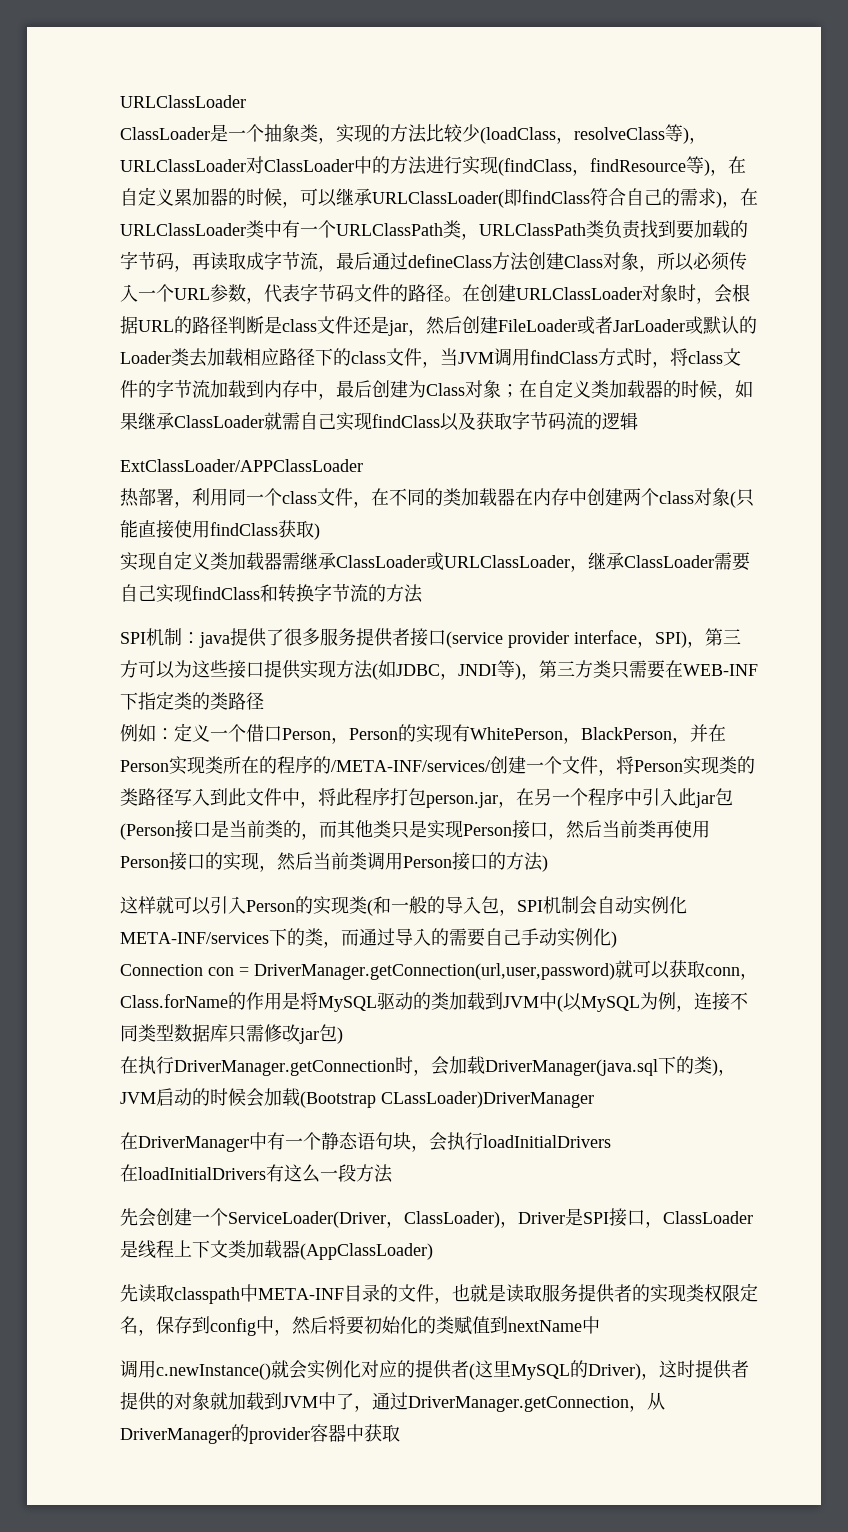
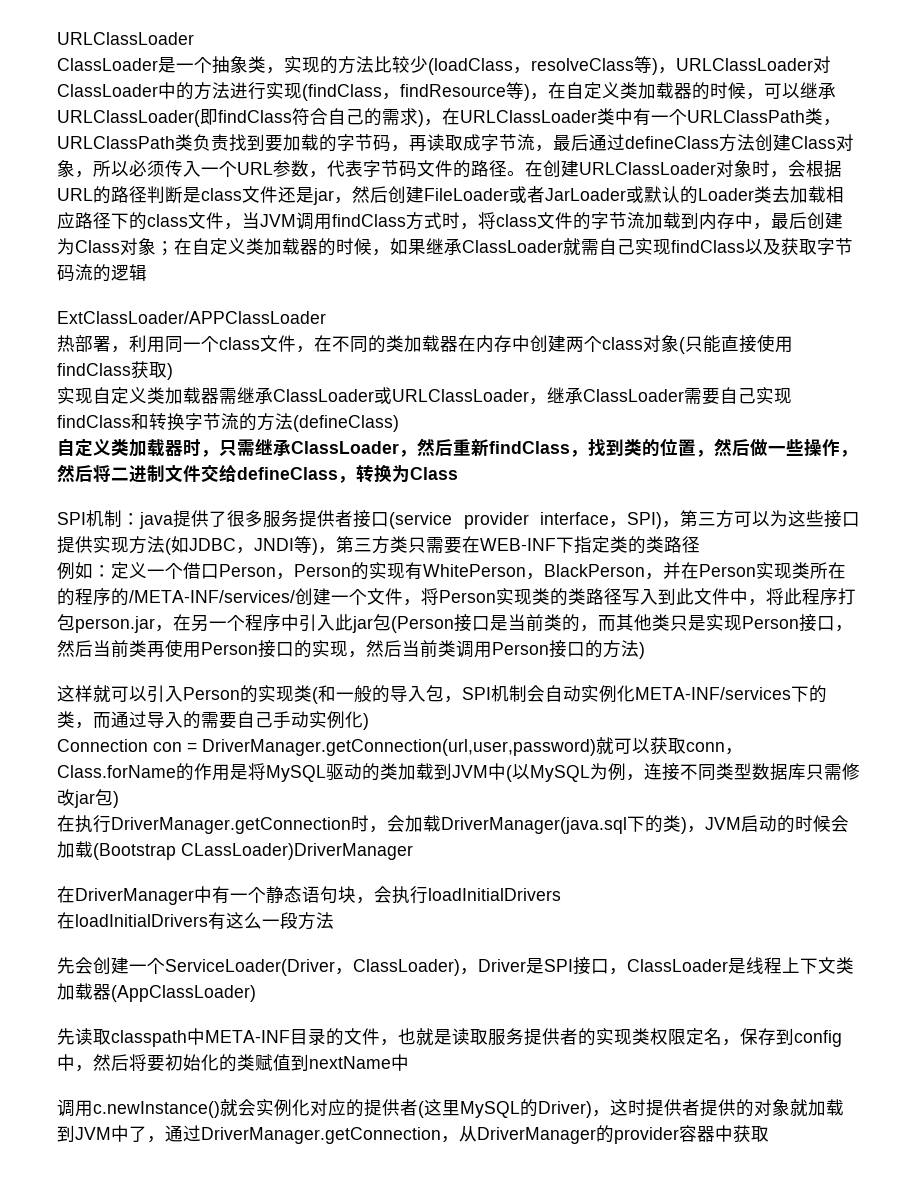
- ClassLoader是一个抽象类，实现的方法比较少(loadClass，resolveClass等)，URLClassLoader对ClassLoader中的方法进行实现(findClass，findResource等)，在自定义累加器的时候，可以继承URLClassLoader(即findClass符合自己的需求)，在URLClassLoader类中有一个URLClassPath类，URLClassPath类负责找到要加载的字节码，再读取成字节流，最后通过defineClass方法创建Class对象，所以必须传入一个URL参数，代表字节码文件的路径。
+ ClassLoader是一个抽象类，实现的方法比较少(loadClass，resolveClass等)，URLClassLoader对ClassLoader中的方法进行实现(findClass，findResource等)，在自定义类加载器的时候，可以继承URLClassLoader(即findClass符合自己的需求)，在URLClassLoader类中有一个URLClassPath类，URLClassPath类负责找到要加载的字节码，再读取成字节流，最后通过defineClass方法创建Class对象，所以必须传入一个URL参数，代表字节码文件的路径。
- 实现自定义类加载器需继承ClassLoader或URLClassLoader，继承ClassLoader需要自己实现findClass和转换字节流的方法
+ 实现自定义类加载器需继承ClassLoader或URLClassLoader，继承ClassLoader需要自己实现findClass和转换字节流的方法(defineClass)
+ 自定义类加载器时，只需继承ClassLoader，然后重新findClass，找到类的位置，然后做一些操作，然后将二进制文件交给defineClass，转换为Class

